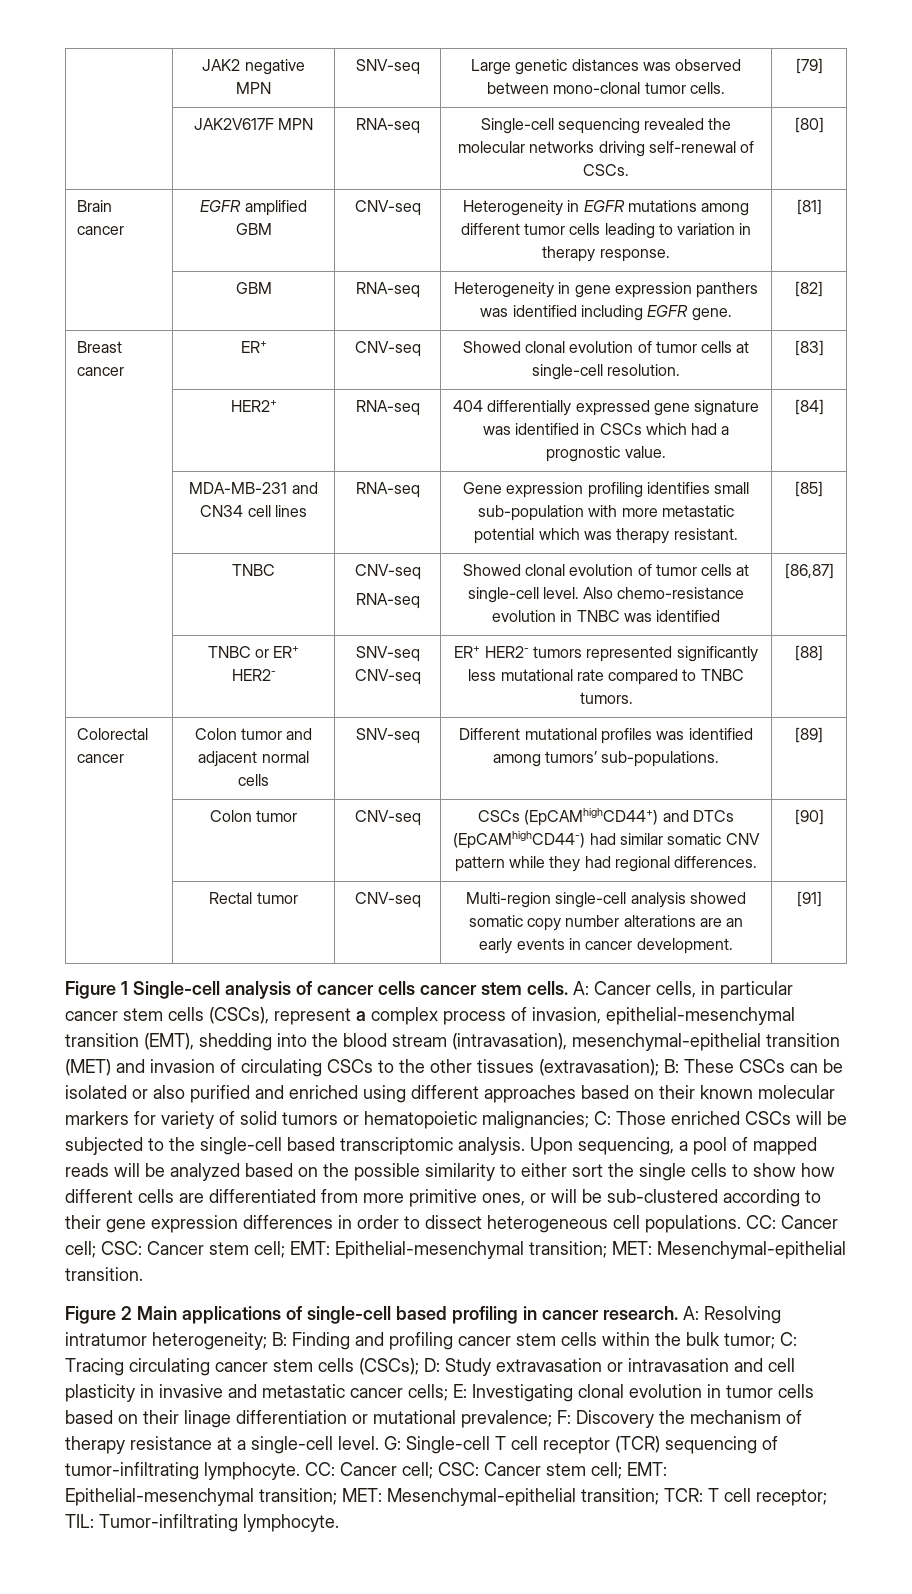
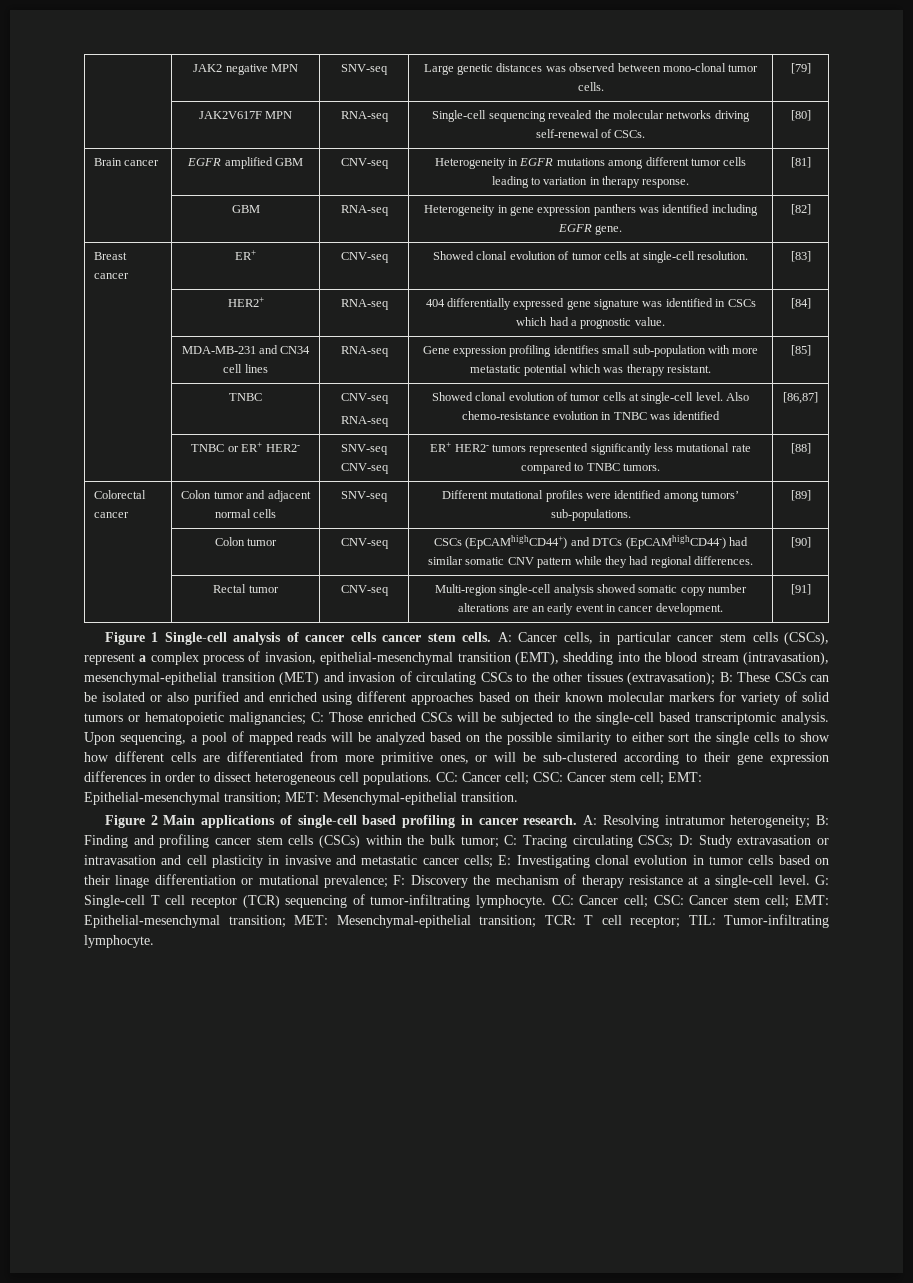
- Colorectal cancer | Colon tumor and adjacent normal cells | SNV-seq | Different mutational profiles was identified among tumors’ sub-populations. | [89]
+ Colorectal cancer | Colon tumor and adjacent normal cells | SNV-seq | Different mutational profiles were identified among tumors’ sub-populations. | [89]
- | Rectal tumor | CNV-seq | Multi-region single-cell analysis showed somatic copy number alterations are an early events in cancer development. | [91]
+ | Rectal tumor | CNV-seq | Multi-region single-cell analysis showed somatic copy number alterations are an early event in cancer development. | [91]
- A: Resolving intratumor heterogeneity; B: Finding and profiling cancer stem cells within the bulk tumor; C: Tracing circulating cancer stem cells (CSCs); D: Study extravasation or intravasation and cell plasticity in invasive and metastatic cancer cells; E: Investigating clonal evolution in tumor cells based on their linage differentiation or mutational prevalence; F: Discovery the mechanism of therapy resistance at a single-cell level.
+ A: Resolving intratumor heterogeneity; B: Finding and profiling cancer stem cells (CSCs) within the bulk tumor; C: Tracing circulating CSCs; D: Study extravasation or intravasation and cell plasticity in invasive and metastatic cancer cells; E: Investigating clonal evolution in tumor cells based on their linage differentiation or mutational prevalence; F: Discovery the mechanism of therapy resistance at a single-cell level.

